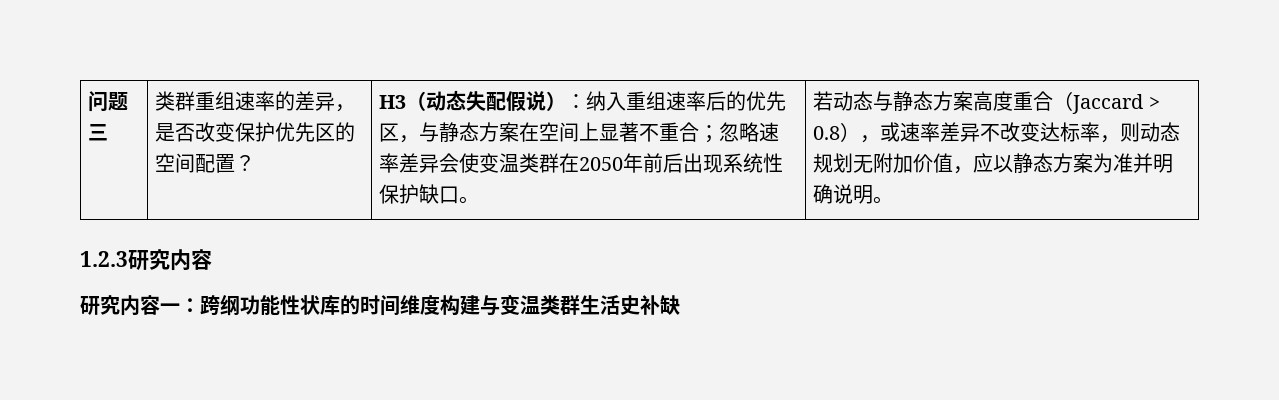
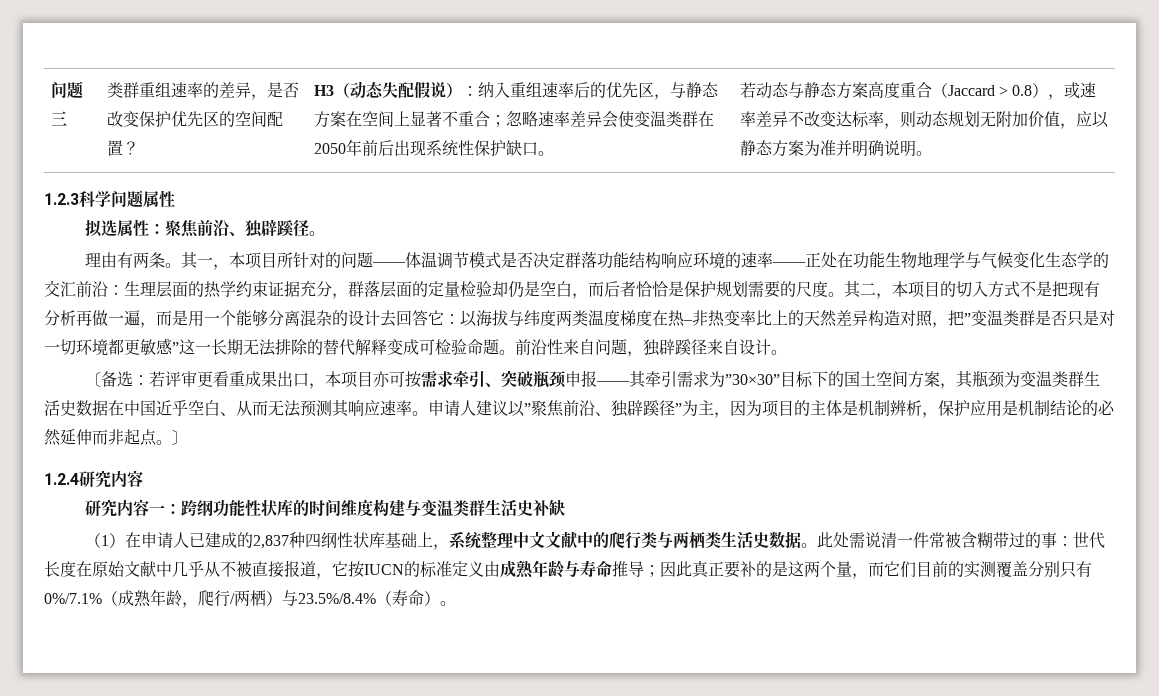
- 1.2.3研究内容
+ 1.2.3科学问题属性
+ 拟选属性：聚焦前沿、独辟蹊径。
+ 理由有两条。其一，本项目所针对的问题——体温调节模式是否决定群落功能结构响应环境的速率——正处在功能生物地理学与气候变化生态学的交汇前沿：生理层面的热学约束证据充分，群落层面的定量检验却仍是空白，而后者恰恰是保护规划需要的尺度。其二，本项目的切入方式不是把现有分析再做一遍，而是用一个能够分离混杂的设计去回答它：以海拔与纬度两类温度梯度在热–非热变率比上的天然差异构造对照，把”变温类群是否只是对一切环境都更敏感”这一长期无法排除的替代解释变成可检验命题。前沿性来自问题，独辟蹊径来自设计。
+ 〔备选：若评审更看重成果出口，本项目亦可按需求牵引、突破瓶颈申报——其牵引需求为”30×30”目标下的国土空间方案，其瓶颈为变温类群生活史数据在中国近乎空白、从而无法预测其响应速率。申请人建议以”聚焦前沿、独辟蹊径”为主，因为项目的主体是机制辨析，保护应用是机制结论的必然延伸而非起点。〕
+ 1.2.4研究内容
+ （1）在申请人已建成的2,837种四纲性状库基础上，系统整理中文文献中的爬行类与两栖类生活史数据。此处需说清一件常被含糊带过的事：世代长度在原始文献中几乎从不被直接报道，它按IUCN的标准定义由成熟年龄与寿命推导；因此真正要补的是这两个量，而它们目前的实测覆盖分别只有0%/7.1%（成熟年龄，爬行/两栖）与23.5%/8.4%（寿命）。

